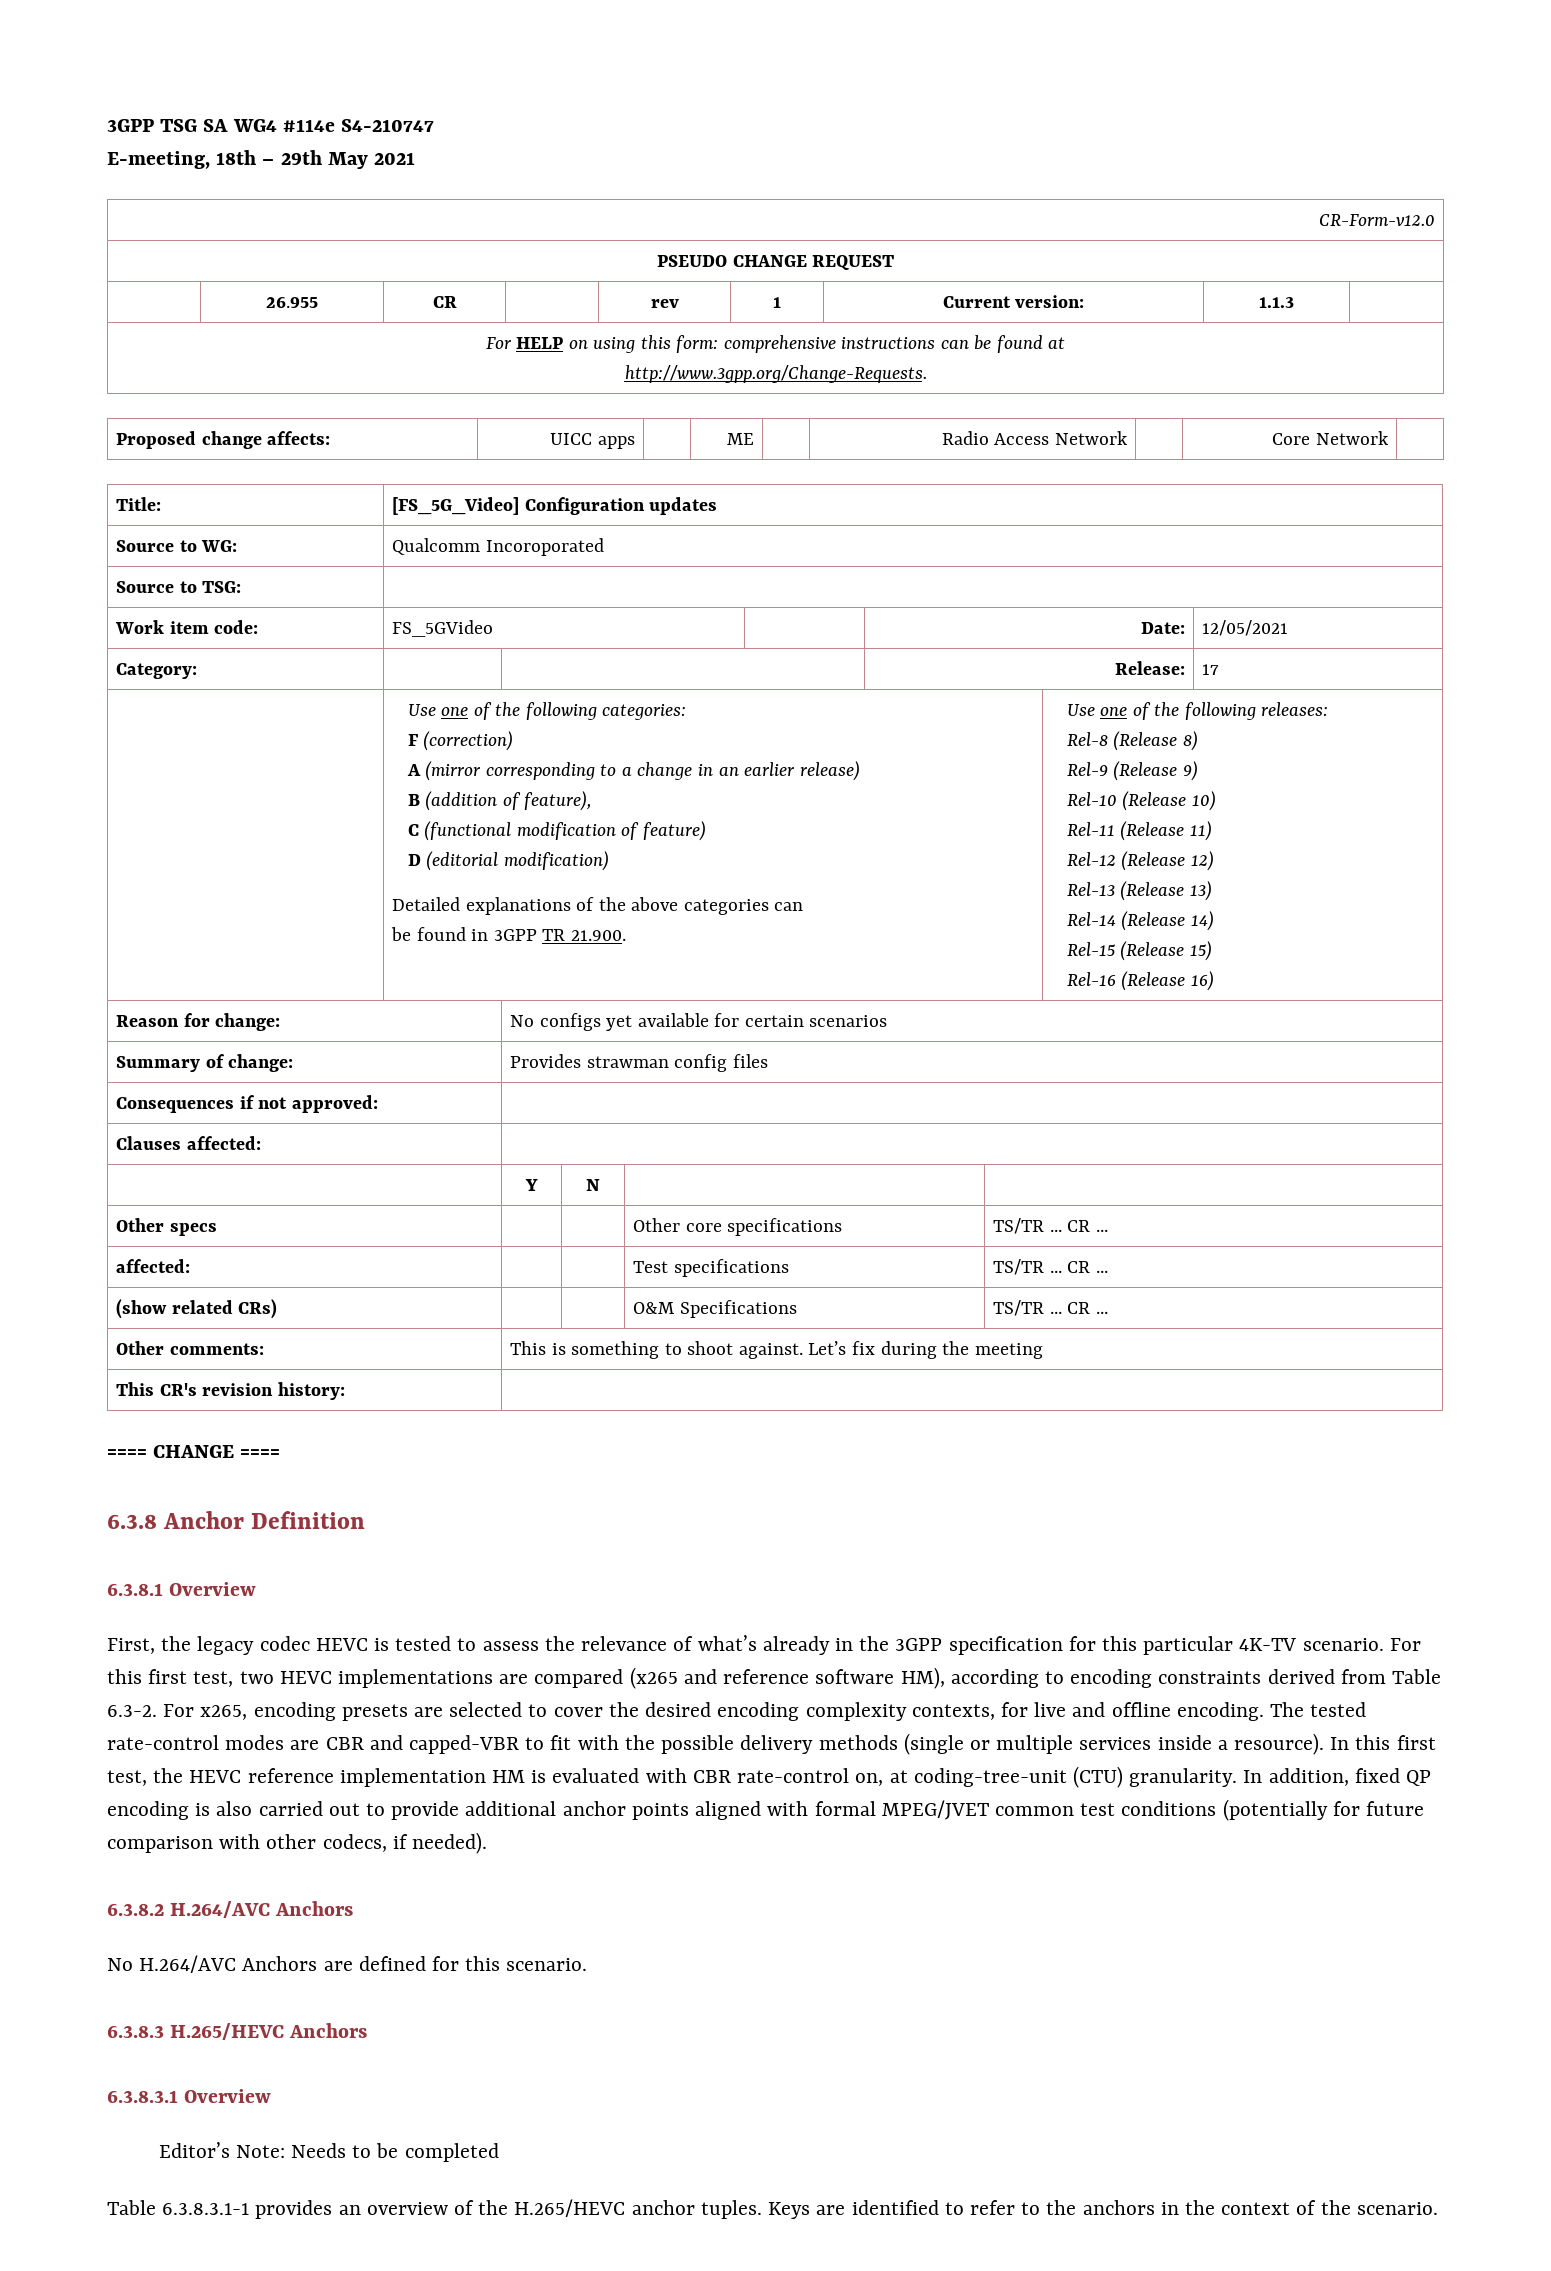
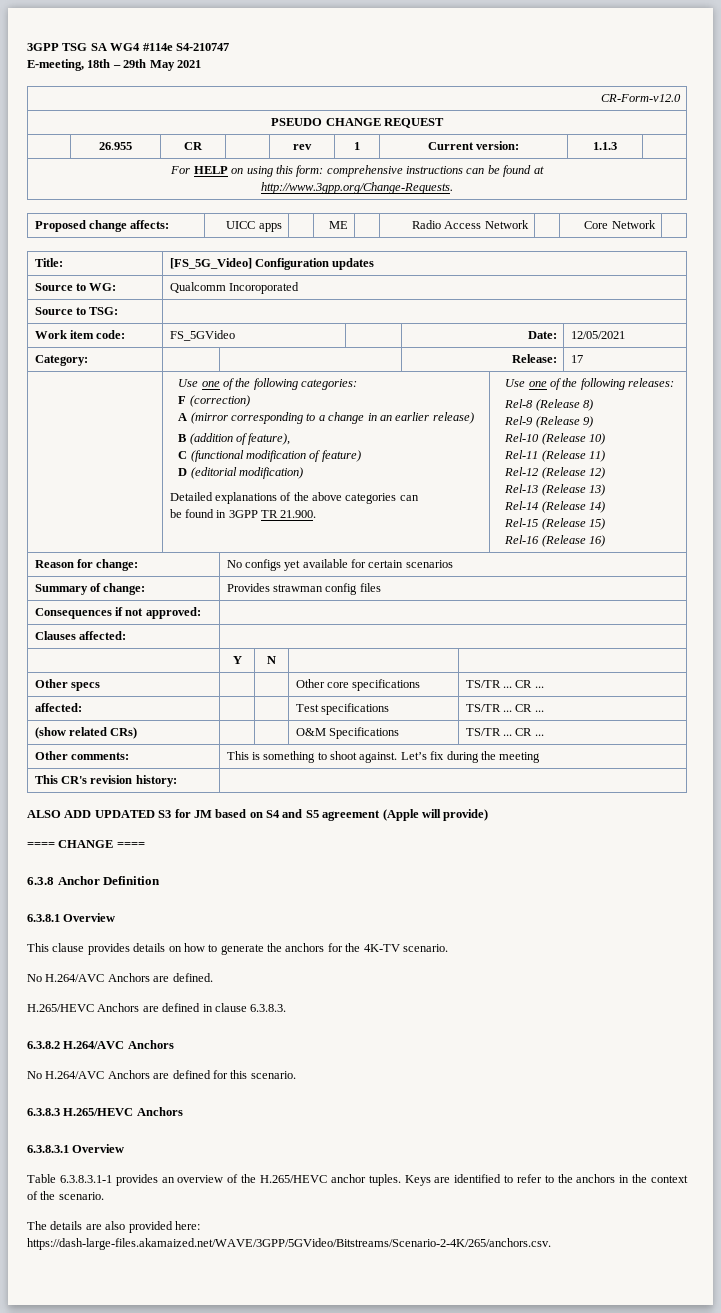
+ ALSO ADD UPDATED S3 for JM based on S4 and S5 agreement (Apple will provide)
- First, the legacy codec HEVC is tested to assess the relevance of what’s already in the 3GPP specification for this particular 4K-TV scenario. For this first test, two HEVC implementations are compared (x265 and reference software HM), according to encoding constraints derived from Table 6.3-2. For x265, encoding presets are selected to cover the desired encoding complexity contexts, for live and offline encoding. The tested rate-control modes are CBR and capped-VBR to fit with the possible delivery methods (single or multiple services inside a resource). In this first test, the HEVC reference implementation HM is evaluated with CBR rate-control on, at coding-tree-unit (CTU) granularity. In addition, fixed QP encoding is also carried out to provide additional anchor points aligned with formal MPEG/JVET common test conditions (potentially for future comparison with other codecs, if needed).
+ This clause provides details on how to generate the anchors for the 4K-TV scenario.
+ No H.264/AVC Anchors are defined.
+ H.265/HEVC Anchors are defined in clause 6.3.8.3.
- Editor’s Note: Needs to be completed
+ The details are also provided here: https://dash-large-files.akamaized.net/WAVE/3GPP/5GVideo/Bitstreams/Scenario-2-4K/265/anchors.csv.

